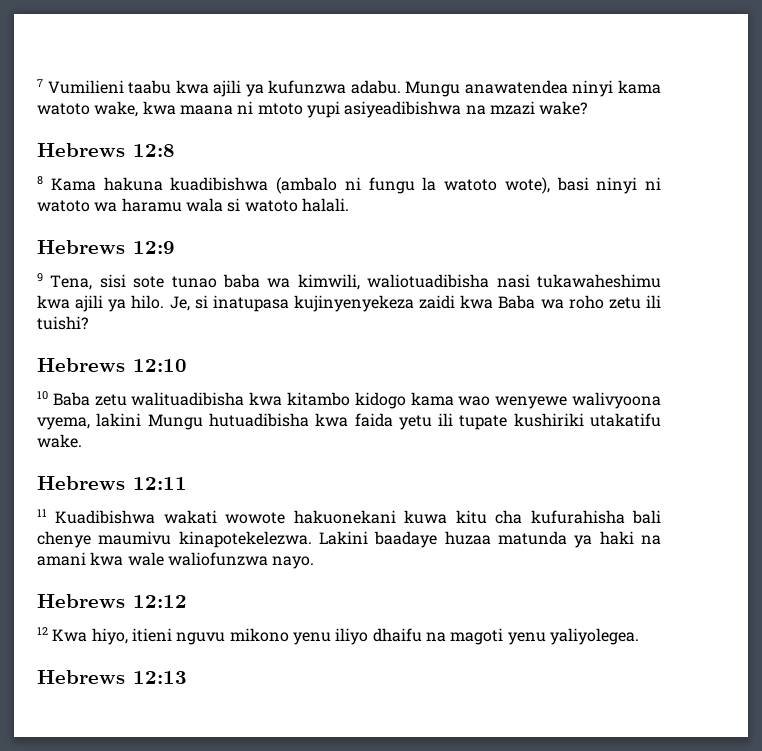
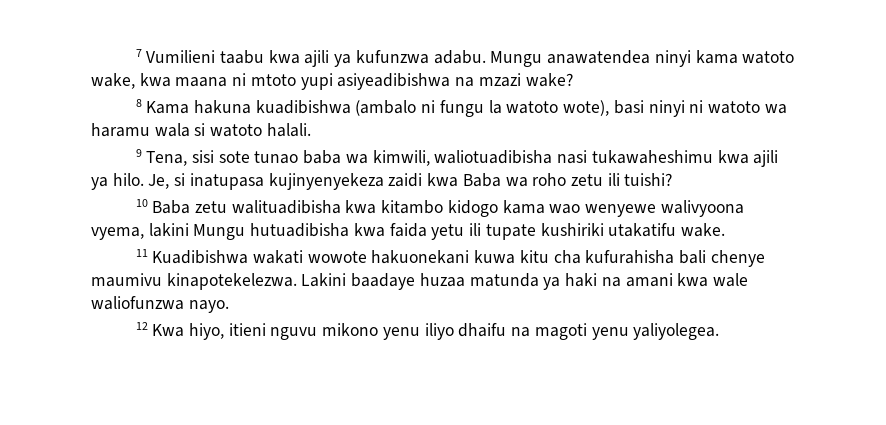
- Hebrews 12:8
- Hebrews 12:9
- Hebrews 12:10
- Hebrews 12:11
- Hebrews 12:12
- Hebrews 12:13

